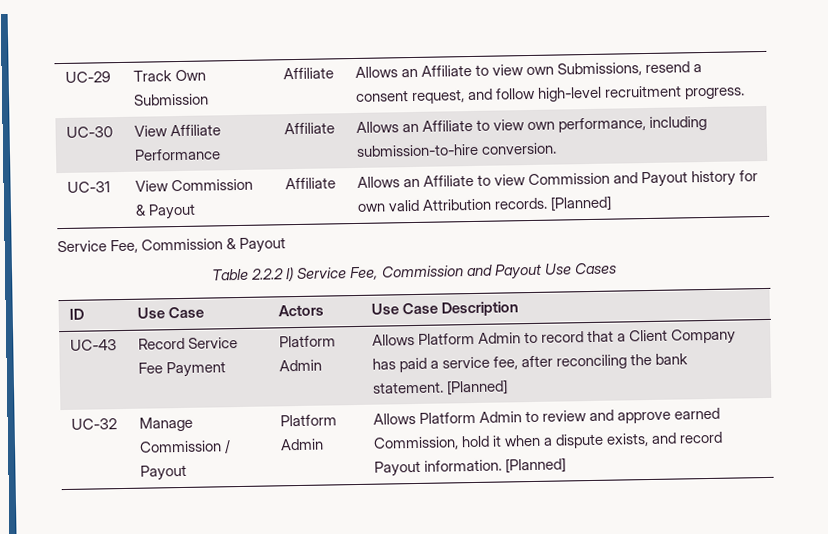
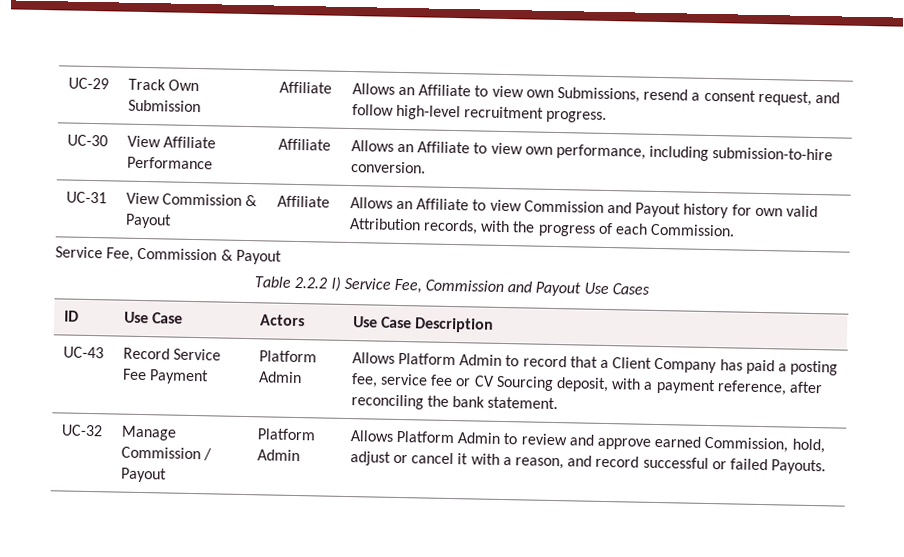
- UC-31 | View Commission & Payout | Affiliate | Allows an Affiliate to view Commission and Payout history for own valid Attribution records. [Planned]
+ UC-31 | View Commission & Payout | Affiliate | Allows an Affiliate to view Commission and Payout history for own valid Attribution records, with the progress of each Commission.
- UC-43 | Record Service Fee Payment | Platform Admin | Allows Platform Admin to record that a Client Company has paid a service fee, after reconciling the bank statement. [Planned]
+ UC-43 | Record Service Fee Payment | Platform Admin | Allows Platform Admin to record that a Client Company has paid a posting fee, service fee or CV Sourcing deposit, with a payment reference, after reconciling the bank statement.
- UC-32 | Manage Commission / Payout | Platform Admin | Allows Platform Admin to review and approve earned Commission, hold it when a dispute exists, and record Payout information. [Planned]
+ UC-32 | Manage Commission / Payout | Platform Admin | Allows Platform Admin to review and approve earned Commission, hold, adjust or cancel it with a reason, and record successful or failed Payouts.

